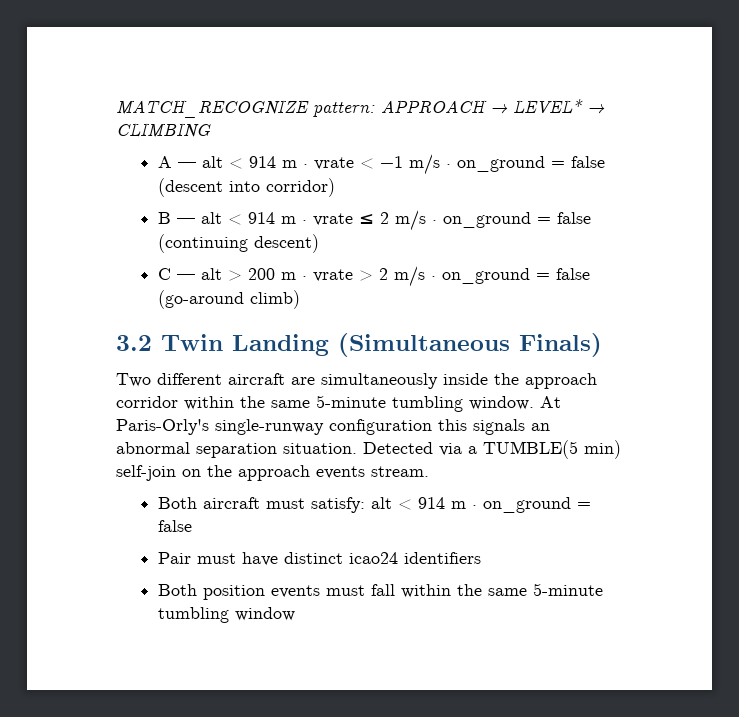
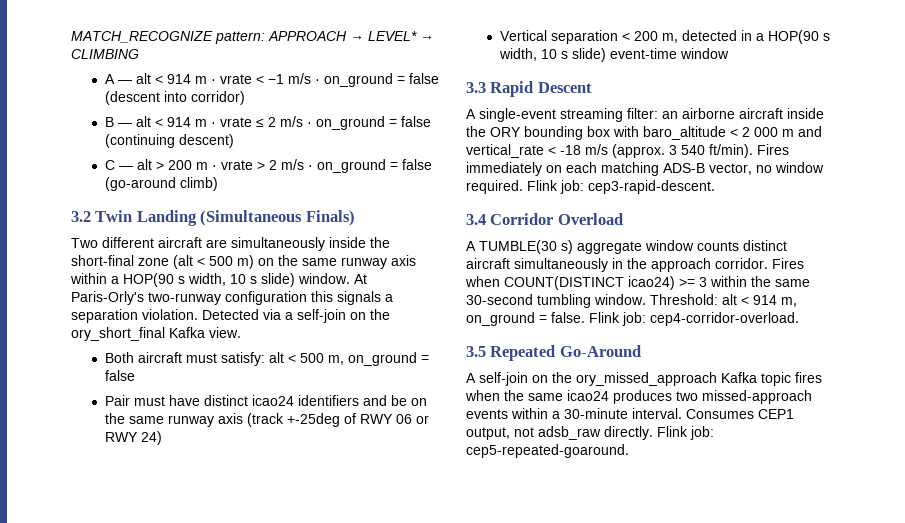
- Two different aircraft are simultaneously inside the approach corridor within the same 5-minute tumbling window.
+ Two different aircraft are simultaneously inside the short-final zone (alt < 500 m) on the same runway axis within a HOP(90 s width, 10 s slide) window.
- At Paris-Orly's single-runway configuration this signals an abnormal separation situation.
+ At Paris-Orly's two-runway configuration this signals a separation violation.
- Detected via a TUMBLE(5 min) self-join on the approach events stream.
+ Detected via a self-join on the ory_short_final Kafka view.
- Both aircraft must satisfy: alt < 914 m · on_ground = false
+ Both aircraft must satisfy: alt < 500 m, on_ground = false
- Pair must have distinct icao24 identifiers
- Both position events must fall within the same 5-minute tumbling window
+ Pair must have distinct icao24 identifiers and be on the same runway axis (track +-25deg of RWY 06 or RWY 24)
+ Vertical separation < 200 m, detected in a HOP(90 s width, 10 s slide) event-time window
+ 3.3 Rapid Descent
+ A single-event streaming filter: an airborne aircraft inside the ORY bounding box with baro_altitude < 2 000 m and vertical_rate < -18 m/s (approx. 3 540 ft/min). Fires immediately on each matching ADS-B vector, no window required. Flink job: cep3-rapid-descent.
+ 3.4 Corridor Overload
+ A TUMBLE(30 s) aggregate window counts distinct aircraft simultaneously in the approach corridor. Fires when COUNT(DISTINCT icao24) >= 3 within the same 30-second tumbling window. Threshold: alt < 914 m, on_ground = false. Flink job: cep4-corridor-overload.
+ 3.5 Repeated Go-Around
+ A self-join on the ory_missed_approach Kafka topic fires when the same icao24 produces two missed-approach events within a 30-minute interval. Consumes CEP1 output, not adsb_raw directly. Flink job: cep5-repeated-goaround.

